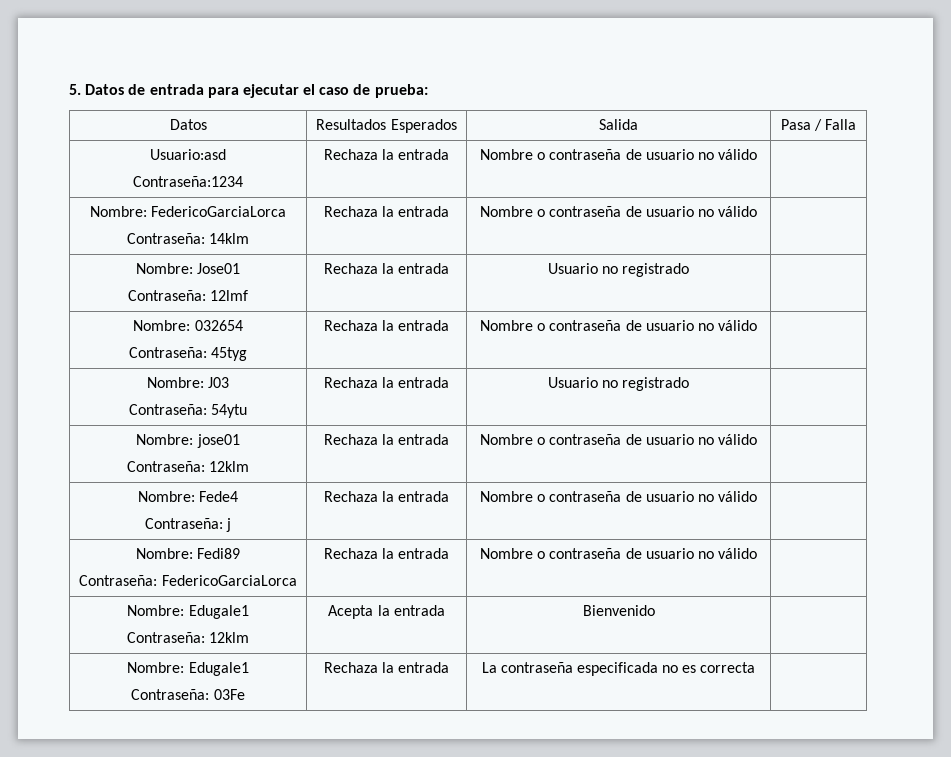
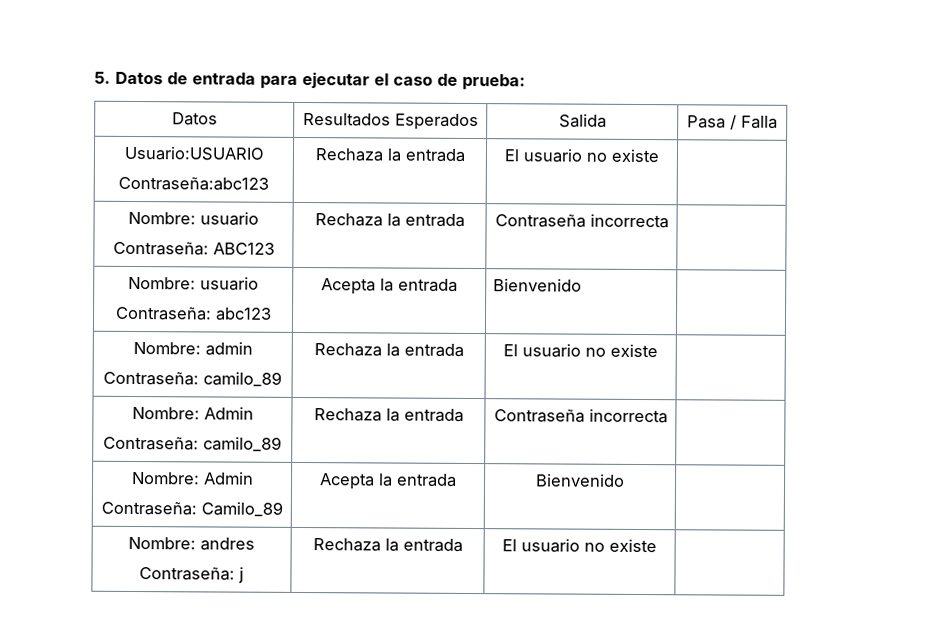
- Usuario:asd
- Contraseña:1234 | Rechaza la entrada | Nombre o contraseña de usuario no válido |
- Nombre: FedericoGarciaLorca
- Contraseña: 14klm | Rechaza la entrada | Nombre o contraseña de usuario no válido |
- Nombre: Jose01
- Contraseña: 12lmf | Rechaza la entrada | Usuario no registrado |
- Nombre: 032654
- Contraseña: 45tyg | Rechaza la entrada | Nombre o contraseña de usuario no válido |
- Nombre: J03
- Contraseña: 54ytu | Rechaza la entrada | Usuario no registrado |
- Nombre: jose01
- Contraseña: 12klm | Rechaza la entrada | Nombre o contraseña de usuario no válido |
- Nombre: Fede4
- Contraseña: j | Rechaza la entrada | Nombre o contraseña de usuario no válido |
- Nombre: Fedi89
- Contraseña: FedericoGarciaLorca | Rechaza la entrada | Nombre o contraseña de usuario no válido |
- Nombre: Edugale1
- Contraseña: 12klm | Acepta la entrada | Bienvenido |
- Nombre: Edugale1
- Contraseña: 03Fe | Rechaza la entrada | La contraseña especificada no es correcta |
+ Usuario:USUARIO
+ Contraseña:abc123 | Rechaza la entrada | El usuario no existe |
+ Nombre: usuario
+ Contraseña: ABC123 | Rechaza la entrada | Contraseña incorrecta |
+ Nombre: usuario
+ Contraseña: abc123 | Acepta la entrada | Bienvenido |
+ Nombre: admin
+ Contraseña: camilo_89 | Rechaza la entrada | El usuario no existe |
+ Nombre: Admin
+ Contraseña: camilo_89 | Rechaza la entrada | Contraseña incorrecta |
+ Nombre: Admin
+ Contraseña: Camilo_89 | Acepta la entrada | Bienvenido |
+ Nombre: andres
+ Contraseña: j | Rechaza la entrada | El usuario no existe |

